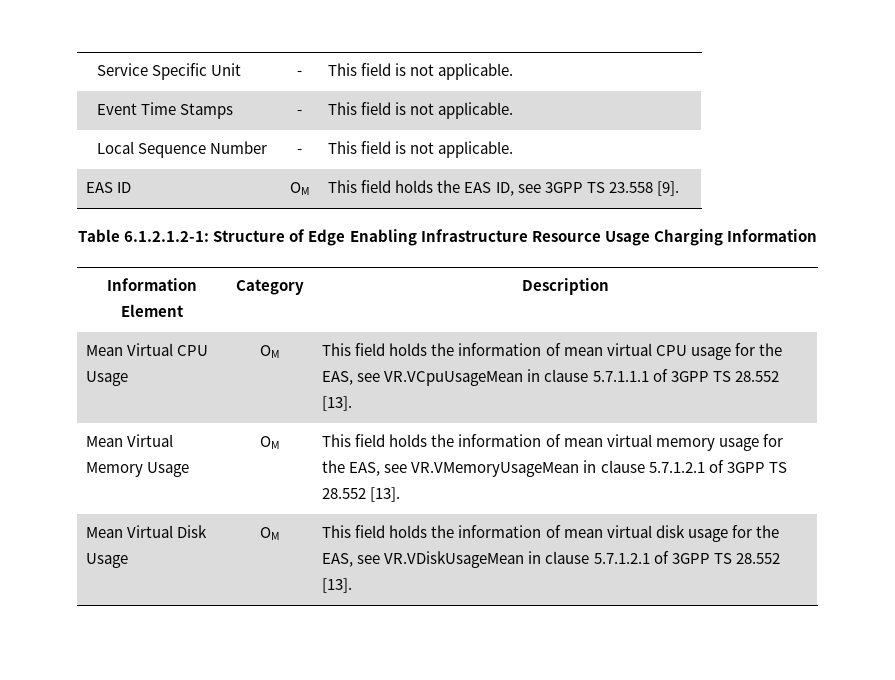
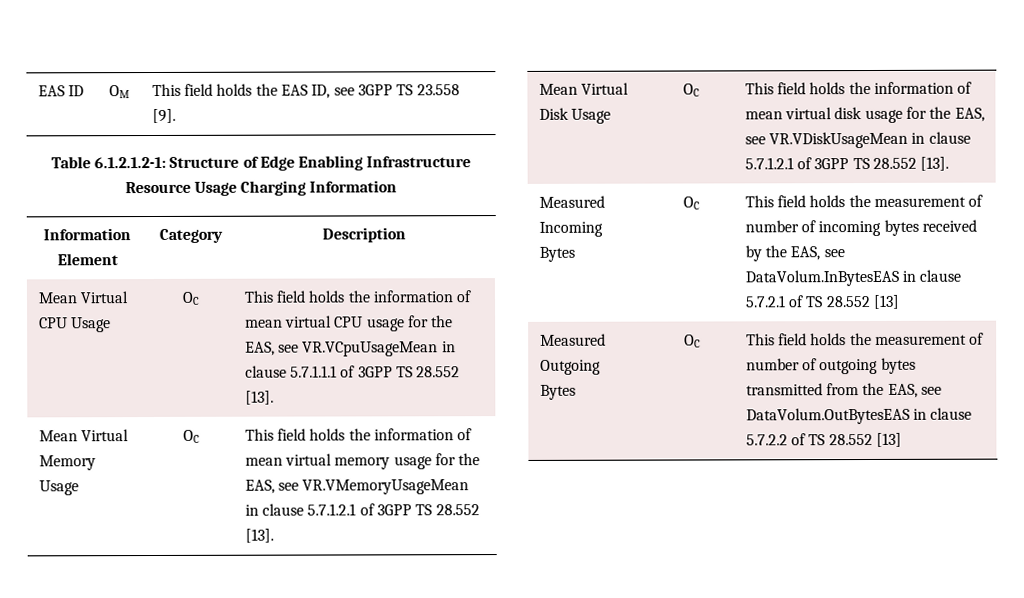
- Service Specific Unit | - | This field is not applicable.
- Event Time Stamps | - | This field is not applicable.
- Local Sequence Number | - | This field is not applicable.
- Mean Virtual CPU Usage | OM | This field holds the information of mean virtual CPU usage for the EAS, see VR.VCpuUsageMean in clause 5.7.1.1.1 of 3GPP TS 28.552 [13].
+ Mean Virtual CPU Usage | OC | This field holds the information of mean virtual CPU usage for the EAS, see VR.VCpuUsageMean in clause 5.7.1.1.1 of 3GPP TS 28.552 [13].
- Mean Virtual Memory Usage | OM | This field holds the information of mean virtual memory usage for the EAS, see VR.VMemoryUsageMean in clause 5.7.1.2.1 of 3GPP TS 28.552 [13].
+ Mean Virtual Memory Usage | OC | This field holds the information of mean virtual memory usage for the EAS, see VR.VMemoryUsageMean in clause 5.7.1.2.1 of 3GPP TS 28.552 [13].
- Mean Virtual Disk Usage | OM | This field holds the information of mean virtual disk usage for the EAS, see VR.VDiskUsageMean in clause 5.7.1.2.1 of 3GPP TS 28.552 [13].
+ Mean Virtual Disk Usage | OC | This field holds the information of mean virtual disk usage for the EAS, see VR.VDiskUsageMean in clause 5.7.1.2.1 of 3GPP TS 28.552 [13].
+ Measured Incoming Bytes | OC | This field holds the measurement of number of incoming bytes received by the EAS, see DataVolum.InBytesEAS in clause 5.7.2.1 of TS 28.552 [13]
+ Measured Outgoing Bytes | OC | This field holds the measurement of number of outgoing bytes transmitted from the EAS, see DataVolum.OutBytesEAS in clause 5.7.2.2 of TS 28.552 [13]

